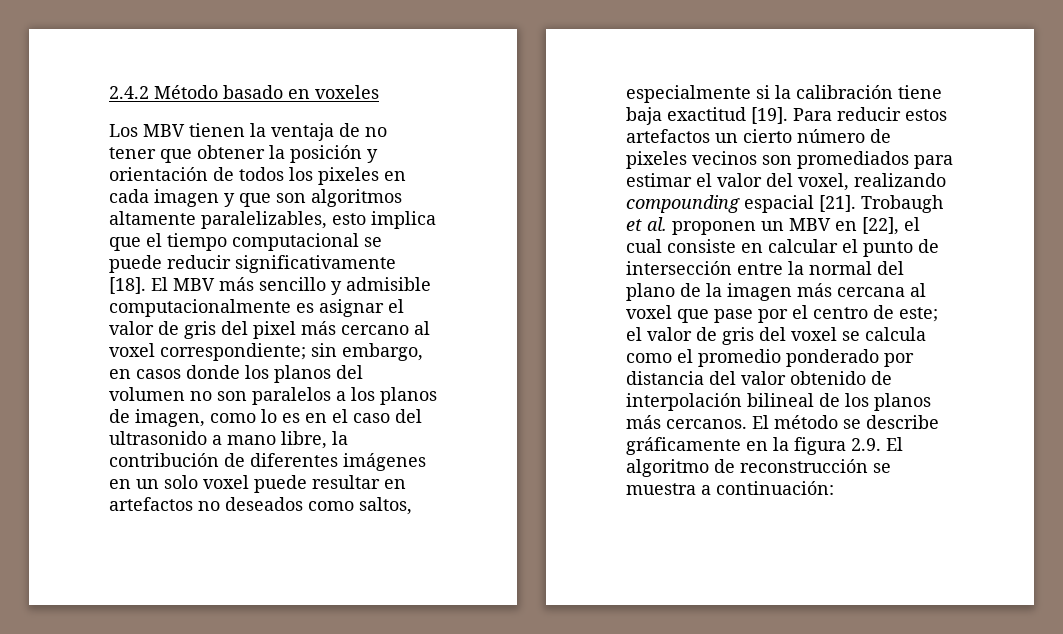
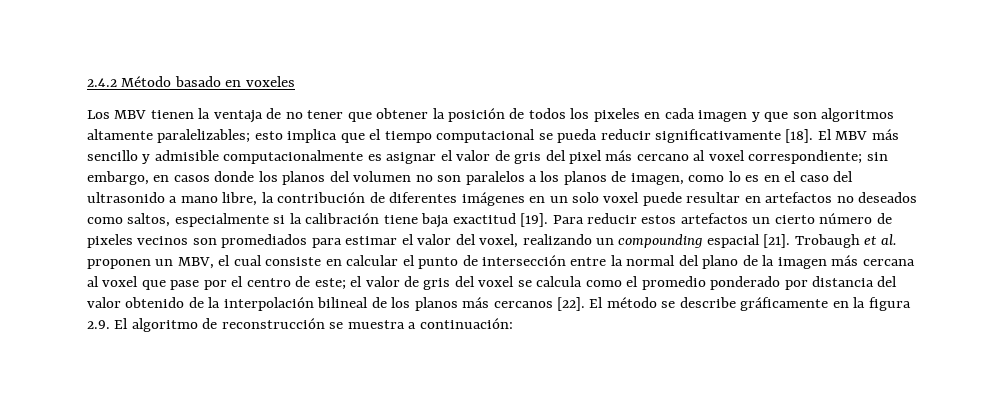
- Los MBV tienen la ventaja de no tener que obtener la posición y orientación de todos los pixeles en cada imagen y que son algoritmos altamente paralelizables, esto implica que el tiempo computacional se puede reducir significativamente [18].
+ Los MBV tienen la ventaja de no tener que obtener la posición de todos los pixeles en cada imagen y que son algoritmos altamente paralelizables; esto implica que el tiempo computacional se pueda reducir significativamente [18].
- Para reducir estos artefactos un cierto número de pixeles vecinos son promediados para estimar el valor del voxel, realizando compounding espacial [21].
+ Para reducir estos artefactos un cierto número de pixeles vecinos son promediados para estimar el valor del voxel, realizando un compounding espacial [21].
- Trobaugh et al. proponen un MBV en [22], el cual consiste en calcular el punto de intersección entre la normal del plano de la imagen más cercana al voxel que pase por el centro de este; el valor de gris del voxel se calcula como el promedio ponderado por distancia del valor obtenido de interpolación bilineal de los planos más cercanos.
+ Trobaugh et al. proponen un MBV, el cual consiste en calcular el punto de intersección entre la normal del plano de la imagen más cercana al voxel que pase por el centro de este; el valor de gris del voxel se calcula como el promedio ponderado por distancia del valor obtenido de la interpolación bilineal de los planos más cercanos [22].

